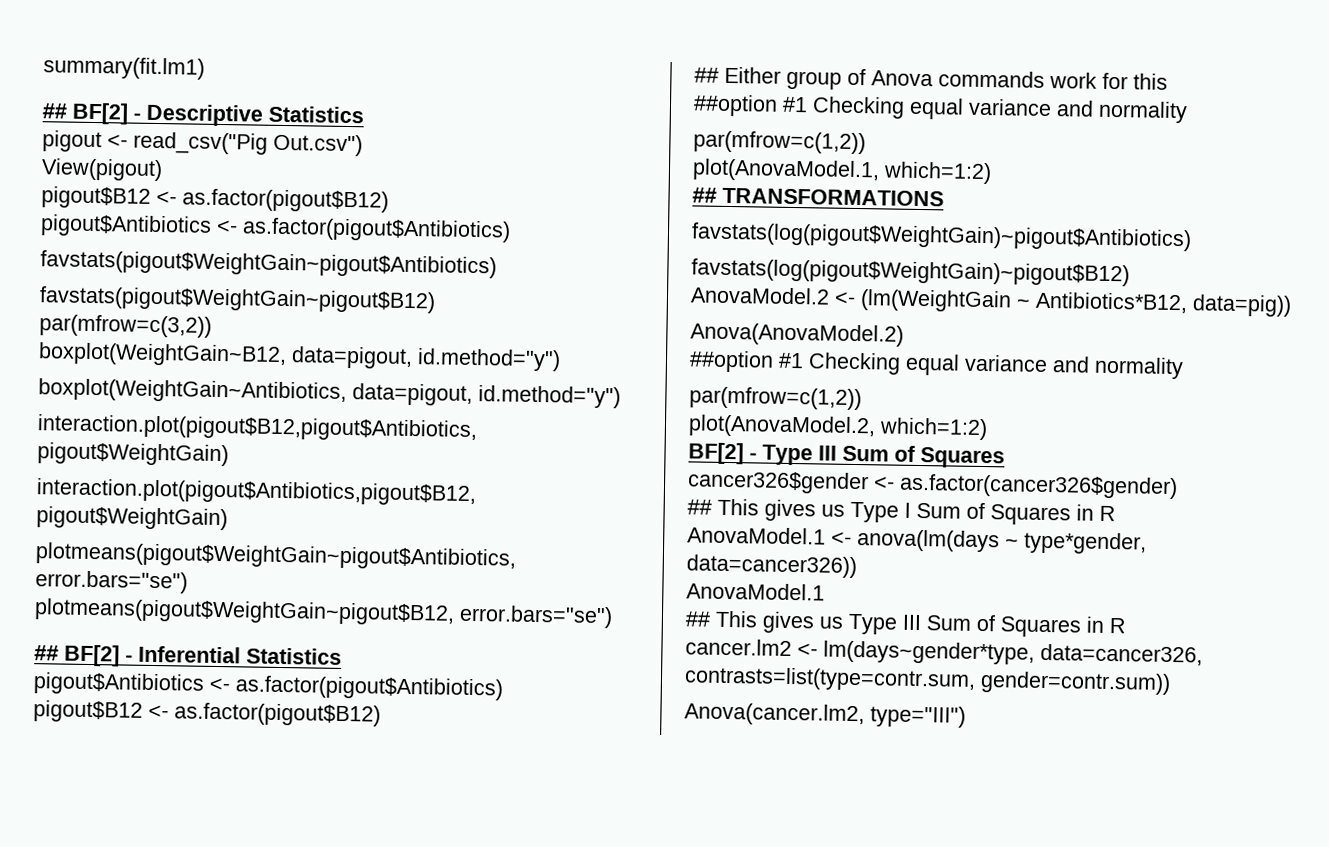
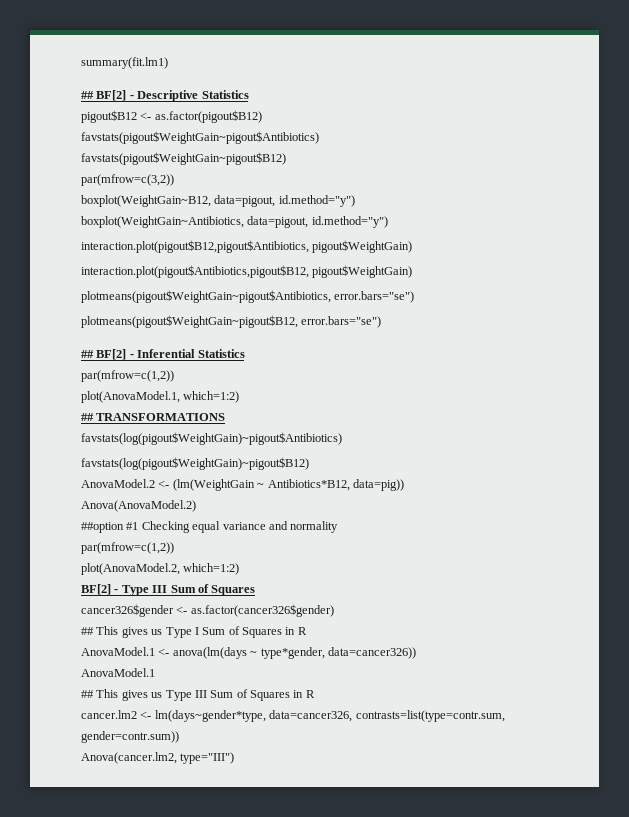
- pigout <- read_csv("Pig Out.csv")
- View(pigout)
  pigout$B12 <- as.factor(pigout$B12)
- pigout$Antibiotics <- as.factor(pigout$Antibiotics)
  ## BF[2] - Inferential Statistics
- pigout$Antibiotics <- as.factor(pigout$Antibiotics)
- pigout$B12 <- as.factor(pigout$B12)
- ## Either group of Anova commands work for this
- ##option #1 Checking equal variance and normality

